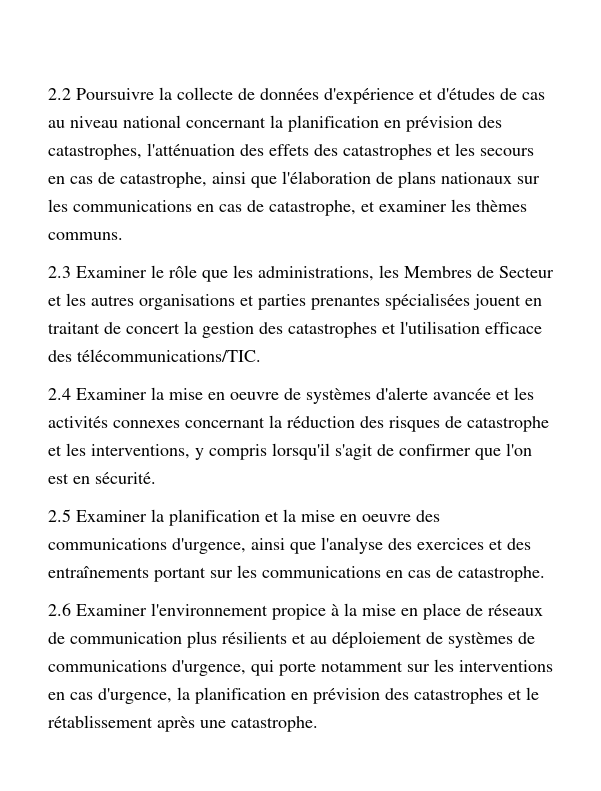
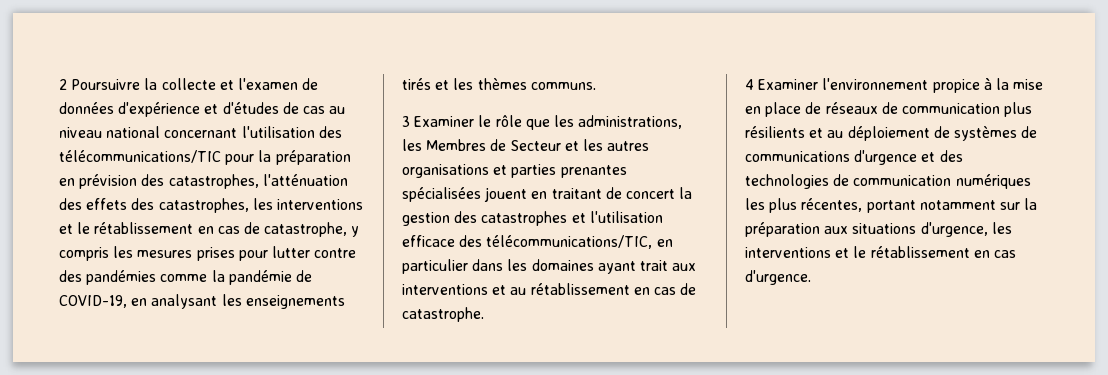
- 2.2 Poursuivre la collecte de données d'expérience et d'études de cas au niveau national concernant la planification en prévision des catastrophes, l'atténuation des effets des catastrophes et les secours en cas de catastrophe, ainsi que l'élaboration de plans nationaux sur les communications en cas de catastrophe, et examiner les thèmes communs.
+ 2 Poursuivre la collecte et l'examen de données d'expérience et d'études de cas au niveau national concernant l'utilisation des télécommunications/TIC pour la préparation en prévision des catastrophes, l'atténuation des effets des catastrophes, les interventions et le rétablissement en cas de catastrophe, y compris les mesures prises pour lutter contre des pandémies comme la pandémie de COVID-19, en analysant les enseignements tirés et les thèmes communs.
- 2.3 Examiner le rôle que les administrations, les Membres de Secteur et les autres organisations et parties prenantes spécialisées jouent en traitant de concert la gestion des catastrophes et l'utilisation efficace des télécommunications/TIC.
- 2.4 Examiner la mise en oeuvre de systèmes d'alerte avancée et les activités connexes concernant la réduction des risques de catastrophe et les interventions, y compris lorsqu'il s'agit de confirmer que l'on est en sécurité.
- 2.5 Examiner la planification et la mise en oeuvre des communications d'urgence, ainsi que l'analyse des exercices et des entraînements portant sur les communications en cas de catastrophe.
+ 3 Examiner le rôle que les administrations, les Membres de Secteur et les autres organisations et parties prenantes spécialisées jouent en traitant de concert la gestion des catastrophes et l'utilisation efficace des télécommunications/TIC, en particulier dans les domaines ayant trait aux interventions et au rétablissement en cas de catastrophe.
- 2.6 Examiner l'environnement propice à la mise en place de réseaux de communication plus résilients et au déploiement de systèmes de communications d'urgence, qui porte notamment sur les interventions en cas d'urgence, la planification en prévision des catastrophes et le rétablissement après une catastrophe.
+ 4 Examiner l'environnement propice à la mise en place de réseaux de communication plus résilients et au déploiement de systèmes de communications d'urgence et des technologies de communication numériques les plus récentes, portant notamment sur la préparation aux situations d'urgence, les interventions et le rétablissement en cas d'urgence.

